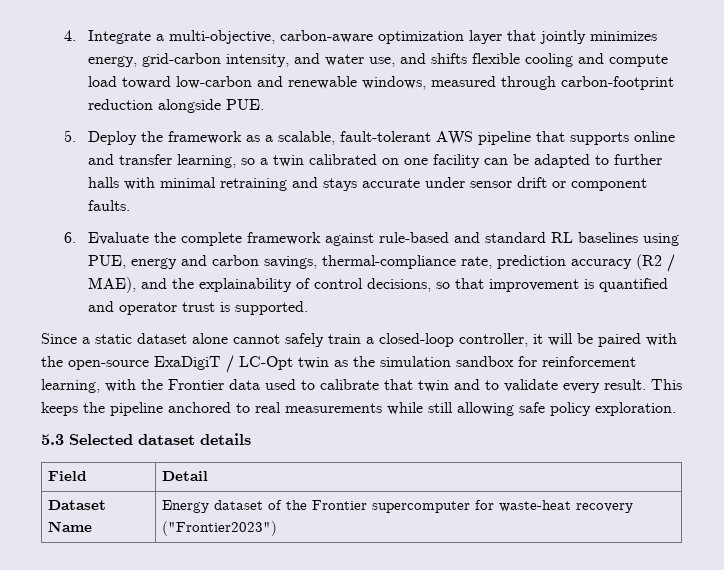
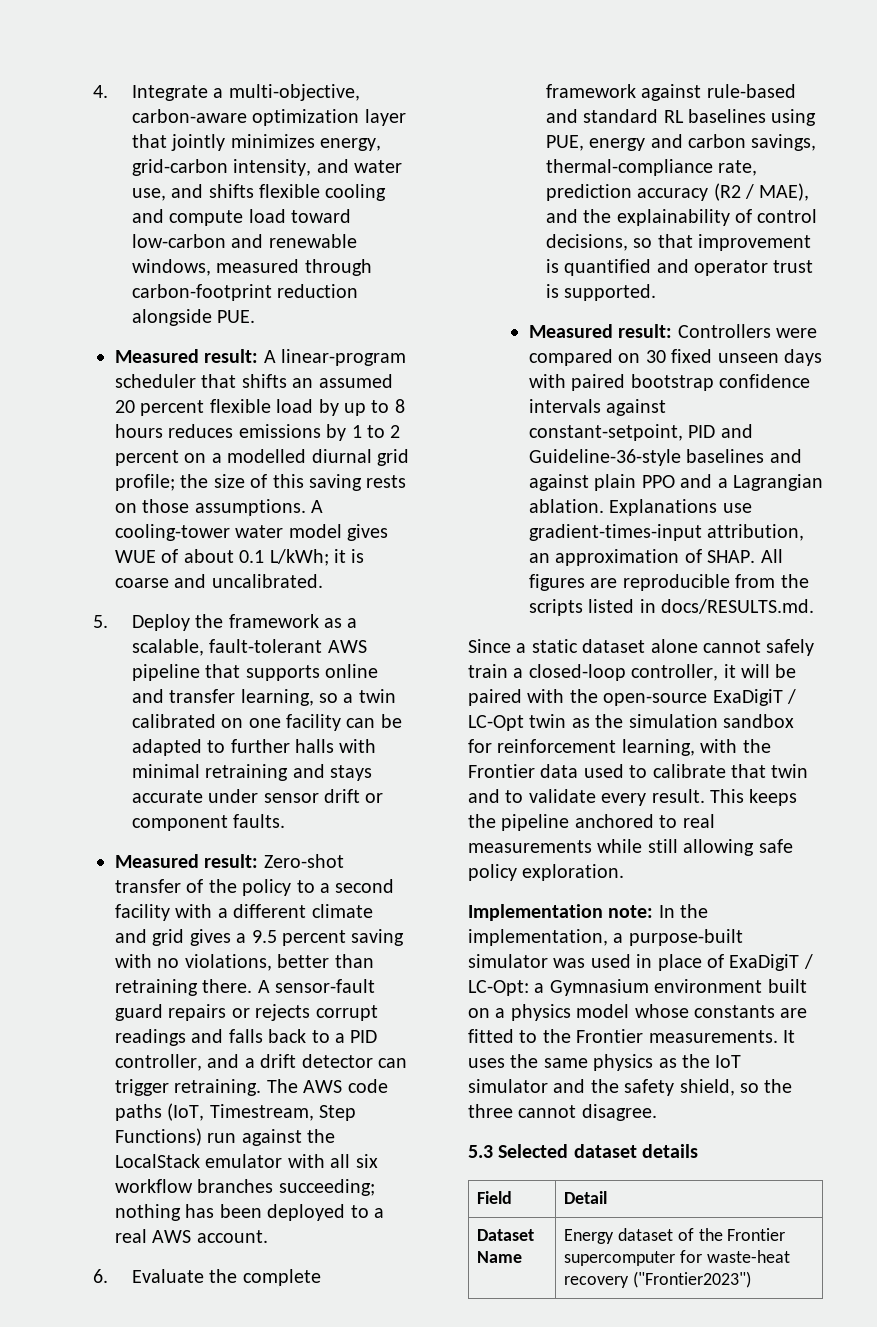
+ Measured result: A linear-program scheduler that shifts an assumed 20 percent flexible load by up to 8 hours reduces emissions by 1 to 2 percent on a modelled diurnal grid profile; the size of this saving rests on those assumptions. A cooling-tower water model gives WUE of about 0.1 L/kWh; it is coarse and uncalibrated.
+ Measured result: Zero-shot transfer of the policy to a second facility with a different climate and grid gives a 9.5 percent saving with no violations, better than retraining there. A sensor-fault guard repairs or rejects corrupt readings and falls back to a PID controller, and a drift detector can trigger retraining. The AWS code paths (IoT, Timestream, Step Functions) run against the LocalStack emulator with all six workflow branches succeeding; nothing has been deployed to a real AWS account.
+ Measured result: Controllers were compared on 30 fixed unseen days with paired bootstrap confidence intervals against constant-setpoint, PID and Guideline-36-style baselines and against plain PPO and a Lagrangian ablation. Explanations use gradient-times-input attribution, an approximation of SHAP. All figures are reproducible from the scripts listed in docs/RESULTS.md.
+ Implementation note: In the implementation, a purpose-built simulator was used in place of ExaDigiT / LC-Opt: a Gymnasium environment built on a physics model whose constants are fitted to the Frontier measurements. It uses the same physics as the IoT simulator and the safety shield, so the three cannot disagree.

